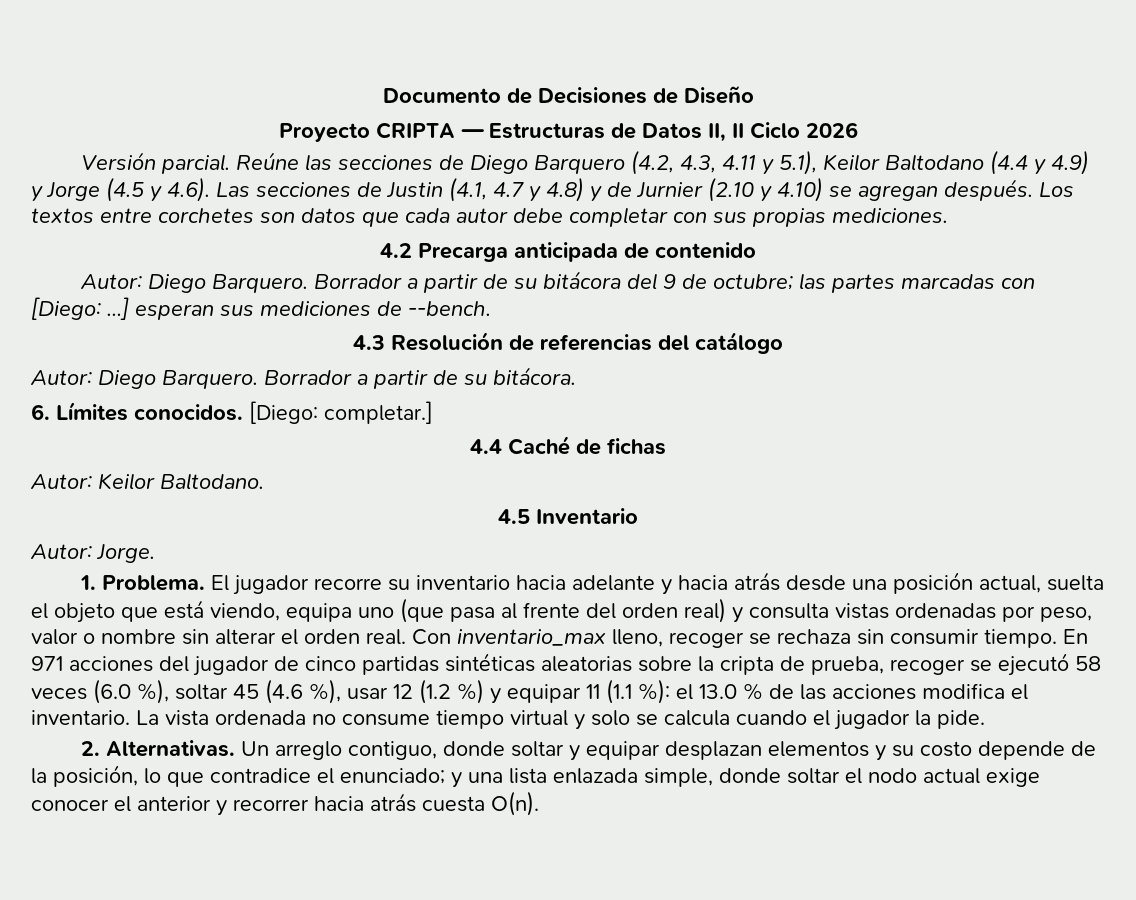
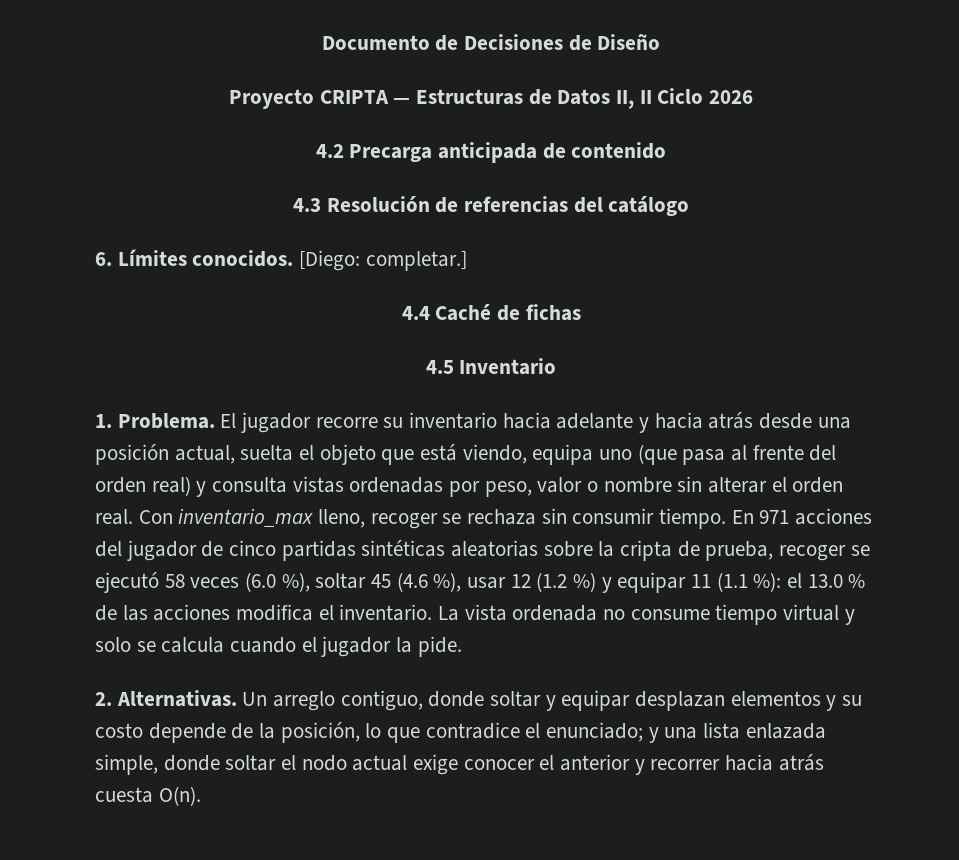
- Versión parcial. Reúne las secciones de Diego Barquero (4.2, 4.3, 4.11 y 5.1), Keilor Baltodano (4.4 y 4.9) y Jorge (4.5 y 4.6). Las secciones de Justin (4.1, 4.7 y 4.8) y de Jurnier (2.10 y 4.10) se agregan después. Los textos entre corchetes son datos que cada autor debe completar con sus propias mediciones.
- Autor: Diego Barquero. Borrador a partir de su bitácora del 9 de octubre; las partes marcadas con [Diego: …] esperan sus mediciones de --bench.
- Autor: Diego Barquero. Borrador a partir de su bitácora.
- Autor: Keilor Baltodano.
- Autor: Jorge.

